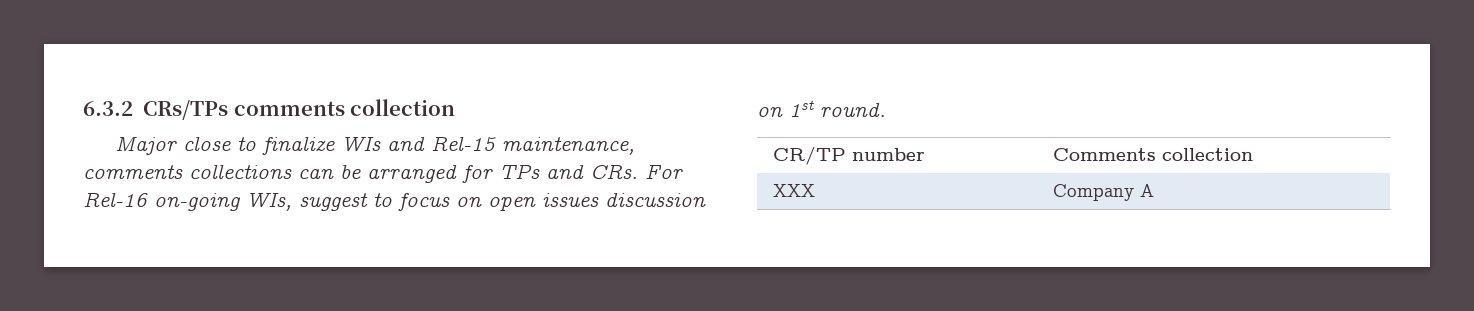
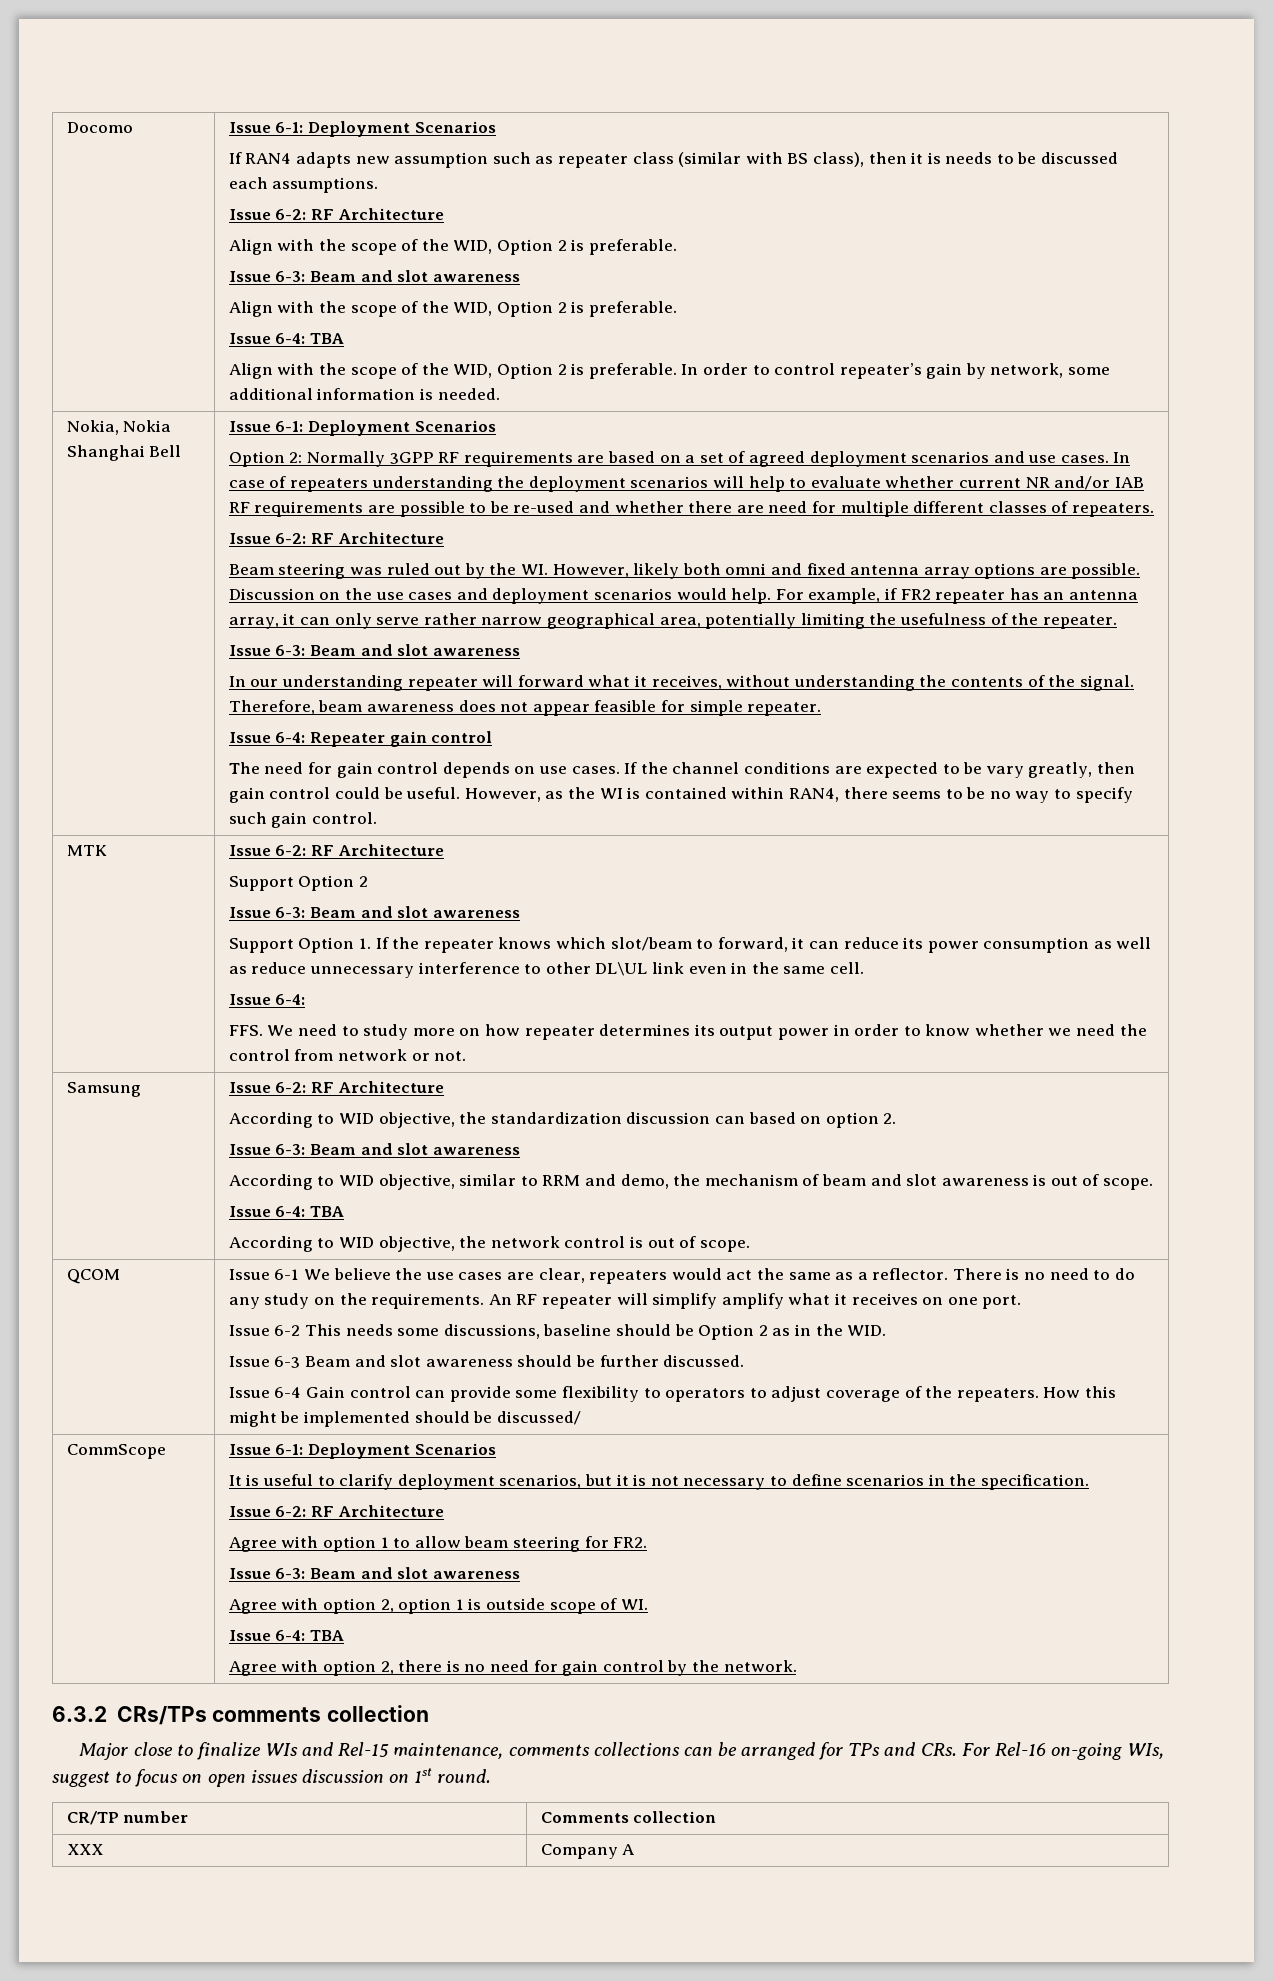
+ Docomo | Issue 6-1: Deployment Scenarios
+ If RAN4 adapts new assumption such as repeater class (similar with BS class), then it is needs to be discussed each assumptions.
+ Issue 6-2: RF Architecture
+ Align with the scope of the WID, Option 2 is preferable.
+ Issue 6-3: Beam and slot awareness
+ Align with the scope of the WID, Option 2 is preferable.
+ Issue 6-4: TBA
+ Align with the scope of the WID, Option 2 is preferable. In order to control repeater’s gain by network, some additional information is needed.
+ Nokia, Nokia Shanghai Bell | Issue 6-1: Deployment Scenarios
+ Option 2: Normally 3GPP RF requirements are based on a set of agreed deployment scenarios and use cases. In case of repeaters understanding the deployment scenarios will help to evaluate whether current NR and/or IAB RF requirements are possible to be re-used and whether there are need for multiple different classes of repeaters.
+ Issue 6-2: RF Architecture
+ Beam steering was ruled out by the WI. However, likely both omni and fixed antenna array options are possible. Discussion on the use cases and deployment scenarios would help. For example, if FR2 repeater has an antenna array, it can only serve rather narrow geographical area, potentially limiting the usefulness of the repeater.
+ Issue 6-3: Beam and slot awareness
+ In our understanding repeater will forward what it receives, without understanding the contents of the signal. Therefore, beam awareness does not appear feasible for simple repeater.
+ Issue 6-4: Repeater gain control
+ The need for gain control depends on use cases. If the channel conditions are expected to be vary greatly, then gain control could be useful. However, as the WI is contained within RAN4, there seems to be no way to specify such gain control.
+ MTK | Issue 6-2: RF Architecture
+ Support Option 2
+ Issue 6-3: Beam and slot awareness
+ Support Option 1. If the repeater knows which slot/beam to forward, it can reduce its power consumption as well as reduce unnecessary interference to other DL\UL link even in the same cell.
+ Issue 6-4:
+ FFS. We need to study more on how repeater determines its output power in order to know whether we need the control from network or not.
+ Samsung | Issue 6-2: RF Architecture
+ According to WID objective, the standardization discussion can based on option 2.
+ Issue 6-3: Beam and slot awareness
+ According to WID objective, similar to RRM and demo, the mechanism of beam and slot awareness is out of scope.
+ Issue 6-4: TBA
+ According to WID objective, the network control is out of scope.
+ QCOM | Issue 6-1 We believe the use cases are clear, repeaters would act the same as a reflector. There is no need to do any study on the requirements. An RF repeater will simplify amplify what it receives on one port.
+ Issue 6-2 This needs some discussions, baseline should be Option 2 as in the WID.
+ Issue 6-3 Beam and slot awareness should be further discussed.
+ Issue 6-4 Gain control can provide some flexibility to operators to adjust coverage of the repeaters. How this might be implemented should be discussed/
+ CommScope | Issue 6-1: Deployment Scenarios
+ It is useful to clarify deployment scenarios, but it is not necessary to define scenarios in the specification.
+ Issue 6-2: RF Architecture
+ Agree with option 1 to allow beam steering for FR2.
+ Issue 6-3: Beam and slot awareness
+ Agree with option 2, option 1 is outside scope of WI.
+ Issue 6-4: TBA
+ Agree with option 2, there is no need for gain control by the network.

